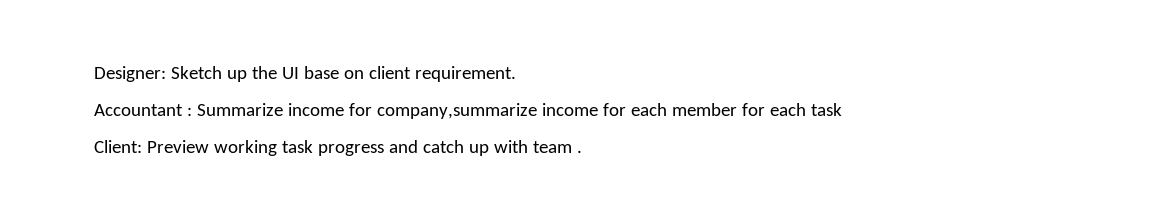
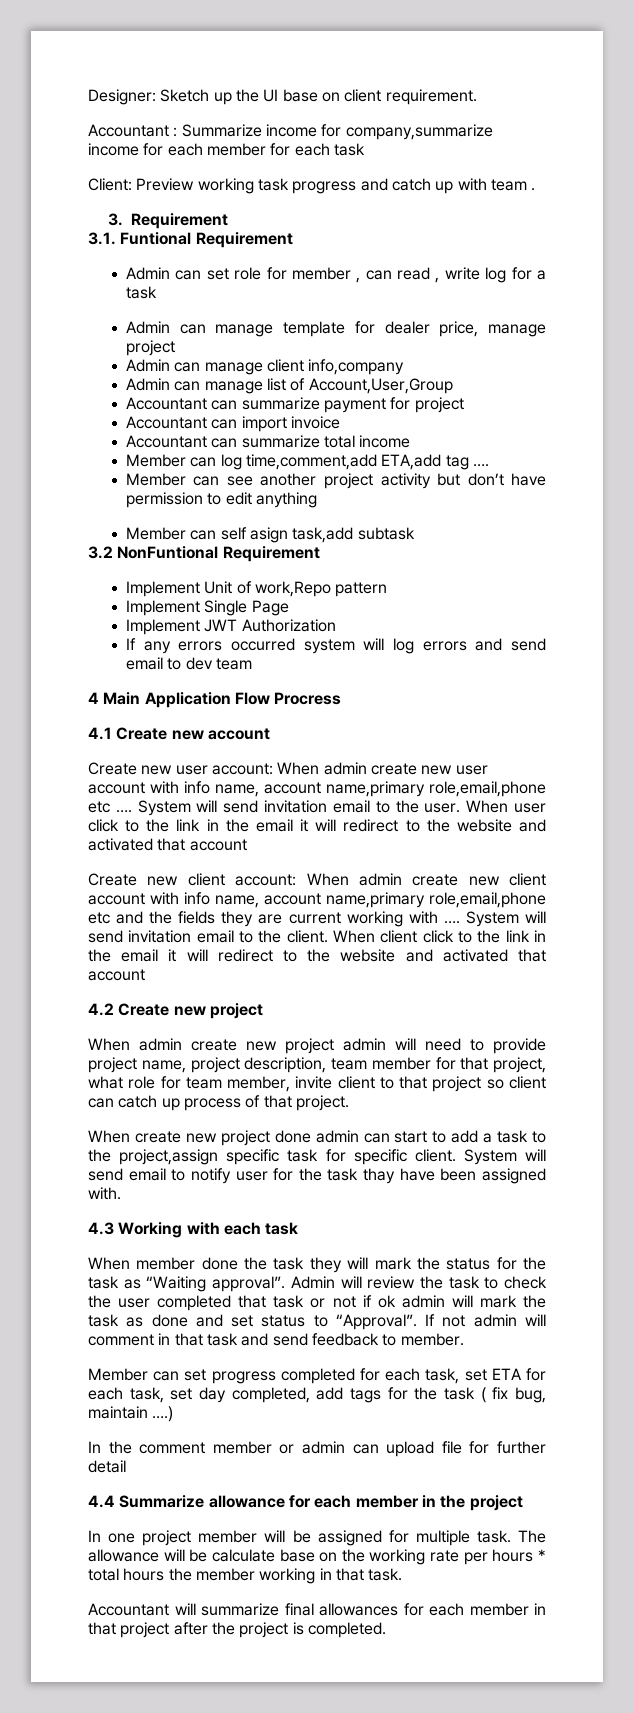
+ 3. Requirement
+ 3.1. Funtional Requirement
+ Admin can set role for member , can read , write log for a task
+ Admin can manage template for dealer price, manage project
+ Admin can manage client info,company
+ Admin can manage list of Account,User,Group
+ Accountant can summarize payment for project
+ Accountant can import invoice
+ Accountant can summarize total income
+ Member can log time,comment,add ETA,add tag ….
+ Member can see another project activity but don’t have permission to edit anything
+ Member can self asign task,add subtask
+ 3.2 NonFuntional Requirement
+ Implement Unit of work,Repo pattern
+ Implement Single Page
+ Implement JWT Authorization
+ If any errors occurred system will log errors and send email to dev team
+ 4 Main Application Flow Procress
+ 4.1 Create new account
+ Create new user account: When admin create new user account with info name, account name,primary role,email,phone etc …. System will send invitation email to the user. When user click to the link in the email it will redirect to the website and activated that account
+ Create new client account: When admin create new client account with info name, account name,primary role,email,phone etc and the fields they are current working with …. System will send invitation email to the client. When client click to the link in the email it will redirect to the website and activated that account
+ 4.2 Create new project
+ When admin create new project admin will need to provide project name, project description, team member for that project, what role for team member, invite client to that project so client can catch up process of that project.
+ When create new project done admin can start to add a task to the project,assign specific task for specific client. System will send email to notify user for the task thay have been assigned with.
+ 4.3 Working with each task
+ When member done the task they will mark the status for the task as “Waiting approval”. Admin will review the task to check the user completed that task or not if ok admin will mark the task as done and set status to “Approval”. If not admin will comment in that task and send feedback to member.
+ Member can set progress completed for each task, set ETA for each task, set day completed, add tags for the task ( fix bug, maintain ….)
+ In the comment member or admin can upload file for further detail
+ 4.4 Summarize allowance for each member in the project
+ In one project member will be assigned for multiple task. The allowance will be calculate base on the working rate per hours * total hours the member working in that task.
+ Accountant will summarize final allowances for each member in that project after the project is completed.

